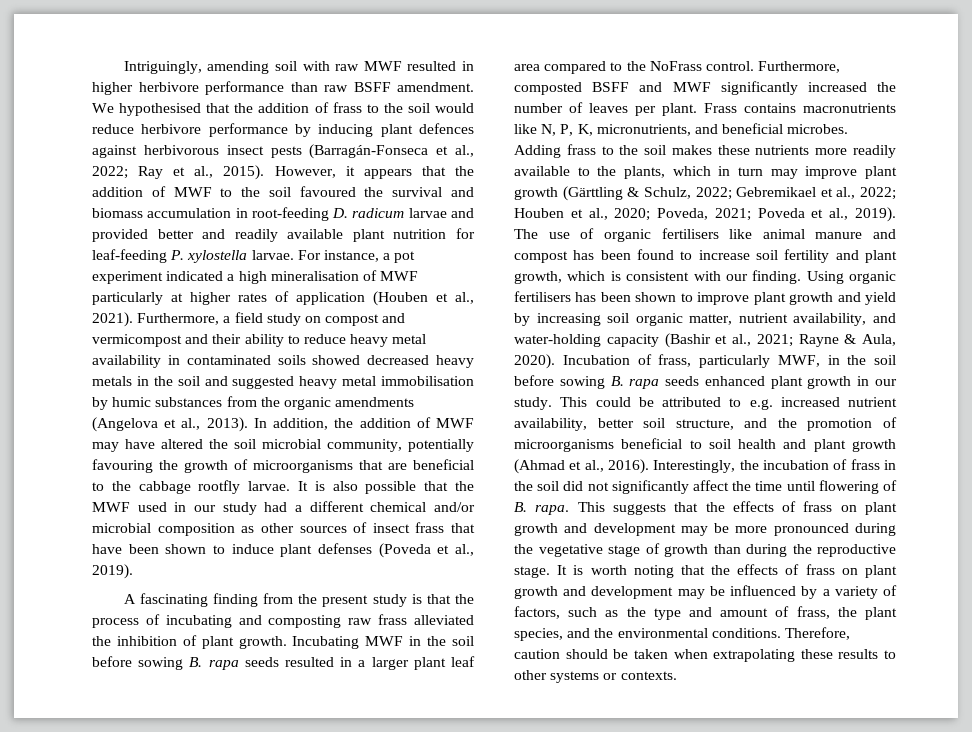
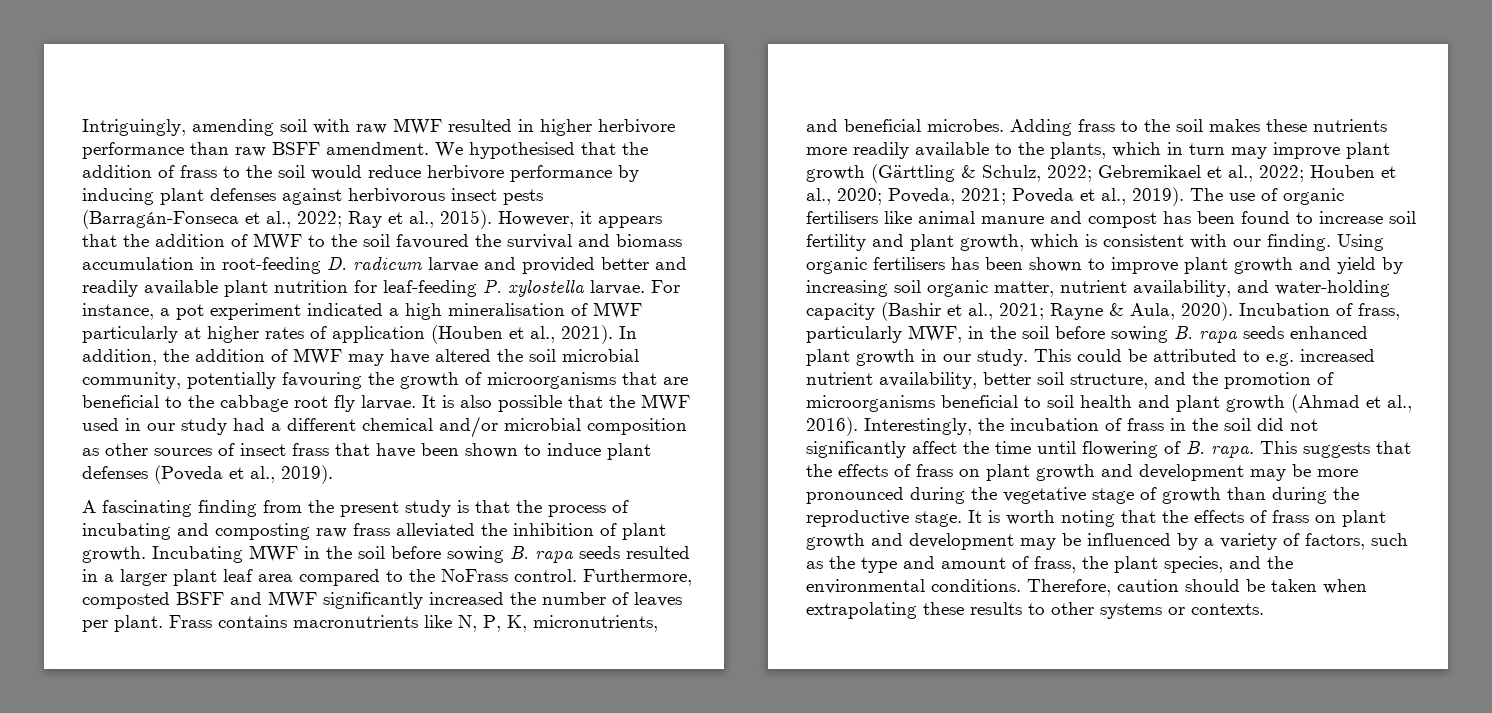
- We hypothesised that the addition of frass to the soil would reduce herbivore performance by inducing plant defences against herbivorous insect pests (Barragán-Fonseca et al., 2022; Ray et al., 2015).
+ We hypothesised that the addition of frass to the soil would reduce herbivore performance by inducing plant defenses against herbivorous insect pests (Barragán-Fonseca et al., 2022; Ray et al., 2015).
- Furthermore, a field study on compost and vermicompost and their ability to reduce heavy metal availability in contaminated soils showed decreased heavy metals in the soil and suggested heavy metal immobilisation by humic substances from the organic amendments (Angelova et al., 2013).
- In addition, the addition of MWF may have altered the soil microbial community, potentially favouring the growth of microorganisms that are beneficial to the cabbage rootfly larvae.
+ In addition, the addition of MWF may have altered the soil microbial community, potentially favouring the growth of microorganisms that are beneficial to the cabbage root fly larvae.

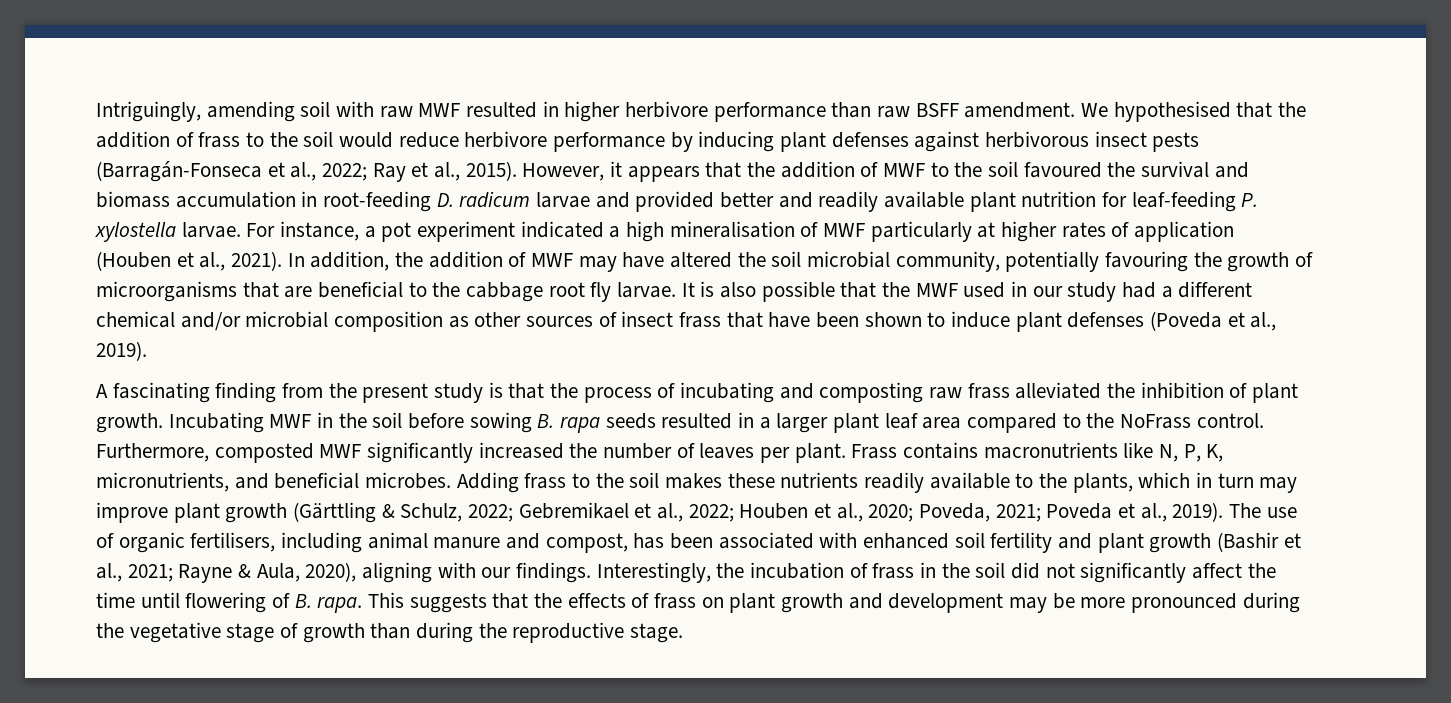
- Furthermore, composted BSFF and MWF significantly increased the number of leaves per plant.
+ Furthermore, composted MWF significantly increased the number of leaves per plant.
- Adding frass to the soil makes these nutrients more readily available to the plants, which in turn may improve plant growth (Gärttling & Schulz, 2022; Gebremikael et al., 2022; Houben et al., 2020; Poveda, 2021; Poveda et al., 2019).
+ Adding frass to the soil makes these nutrients readily available to the plants, which in turn may improve plant growth (Gärttling & Schulz, 2022; Gebremikael et al., 2022; Houben et al., 2020; Poveda, 2021; Poveda et al., 2019).
- The use of organic fertilisers like animal manure and compost has been found to increase soil fertility and plant growth, which is consistent with our finding. Using organic fertilisers has been shown to improve plant growth and yield by increasing soil organic matter, nutrient availability, and water-holding capacity (Bashir et al., 2021; Rayne & Aula, 2020). Incubation of frass, particularly MWF, in the soil before sowing B. rapa seeds enhanced plant growth in our study. This could be attributed to e.g. increased nutrient availability, better soil structure, and the promotion of microorganisms beneficial to soil health and plant growth (Ahmad et al., 2016).
+ The use of organic fertilisers, including animal manure and compost, has been associated with enhanced soil fertility and plant growth (Bashir et al., 2021; Rayne & Aula, 2020), aligning with our findings.
- It is worth noting that the effects of frass on plant growth and development may be influenced by a variety of factors, such as the type and amount of frass, the plant species, and the environmental conditions. Therefore, caution should be taken when extrapolating these results to other systems or contexts.

